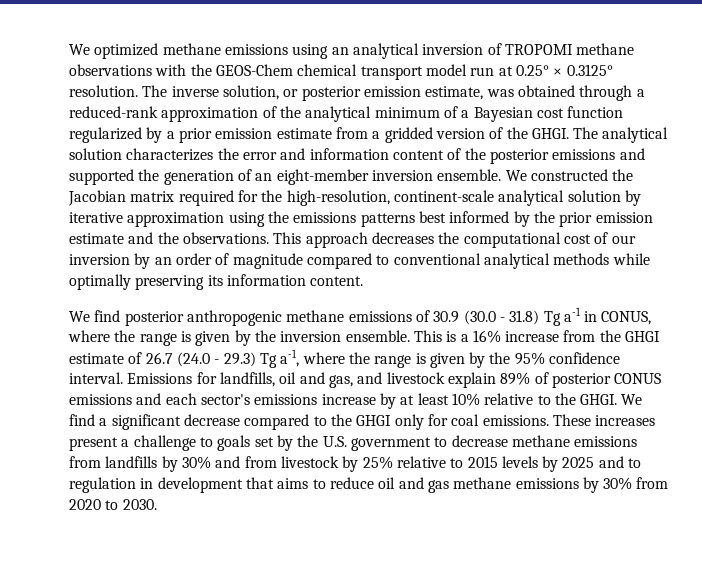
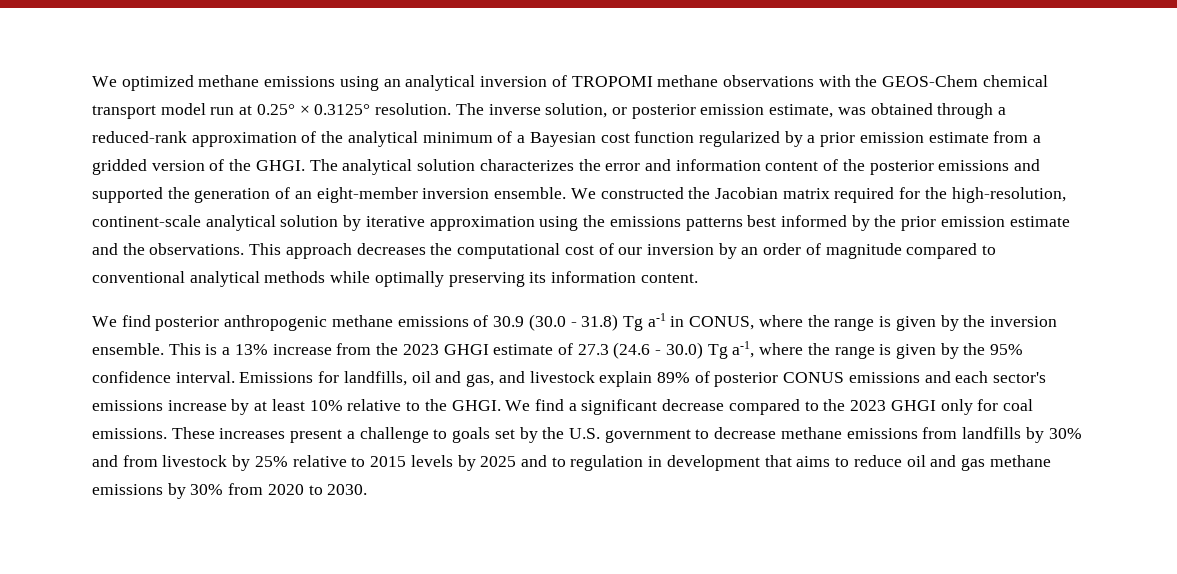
- This is a 16% increase from the GHGI estimate of 26.7 (24.0 - 29.3) Tg a-1, where the range is given by the 95% confidence interval.
+ This is a 13% increase from the 2023 GHGI estimate of 27.3 (24.6 - 30.0) Tg a-1, where the range is given by the 95% confidence interval.
- We find a significant decrease compared to the GHGI only for coal emissions.
+ We find a significant decrease compared to the 2023 GHGI only for coal emissions.

